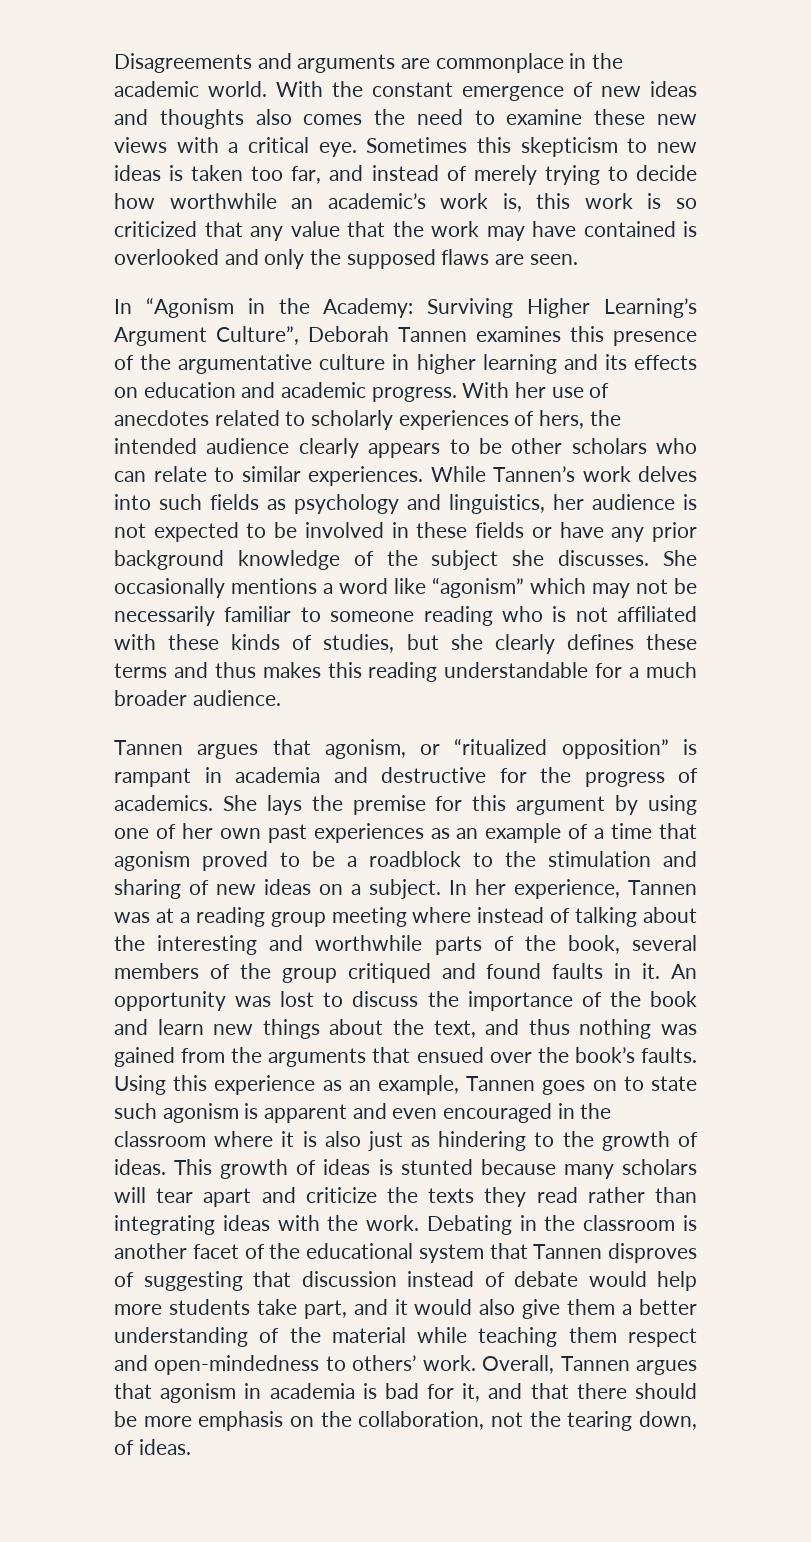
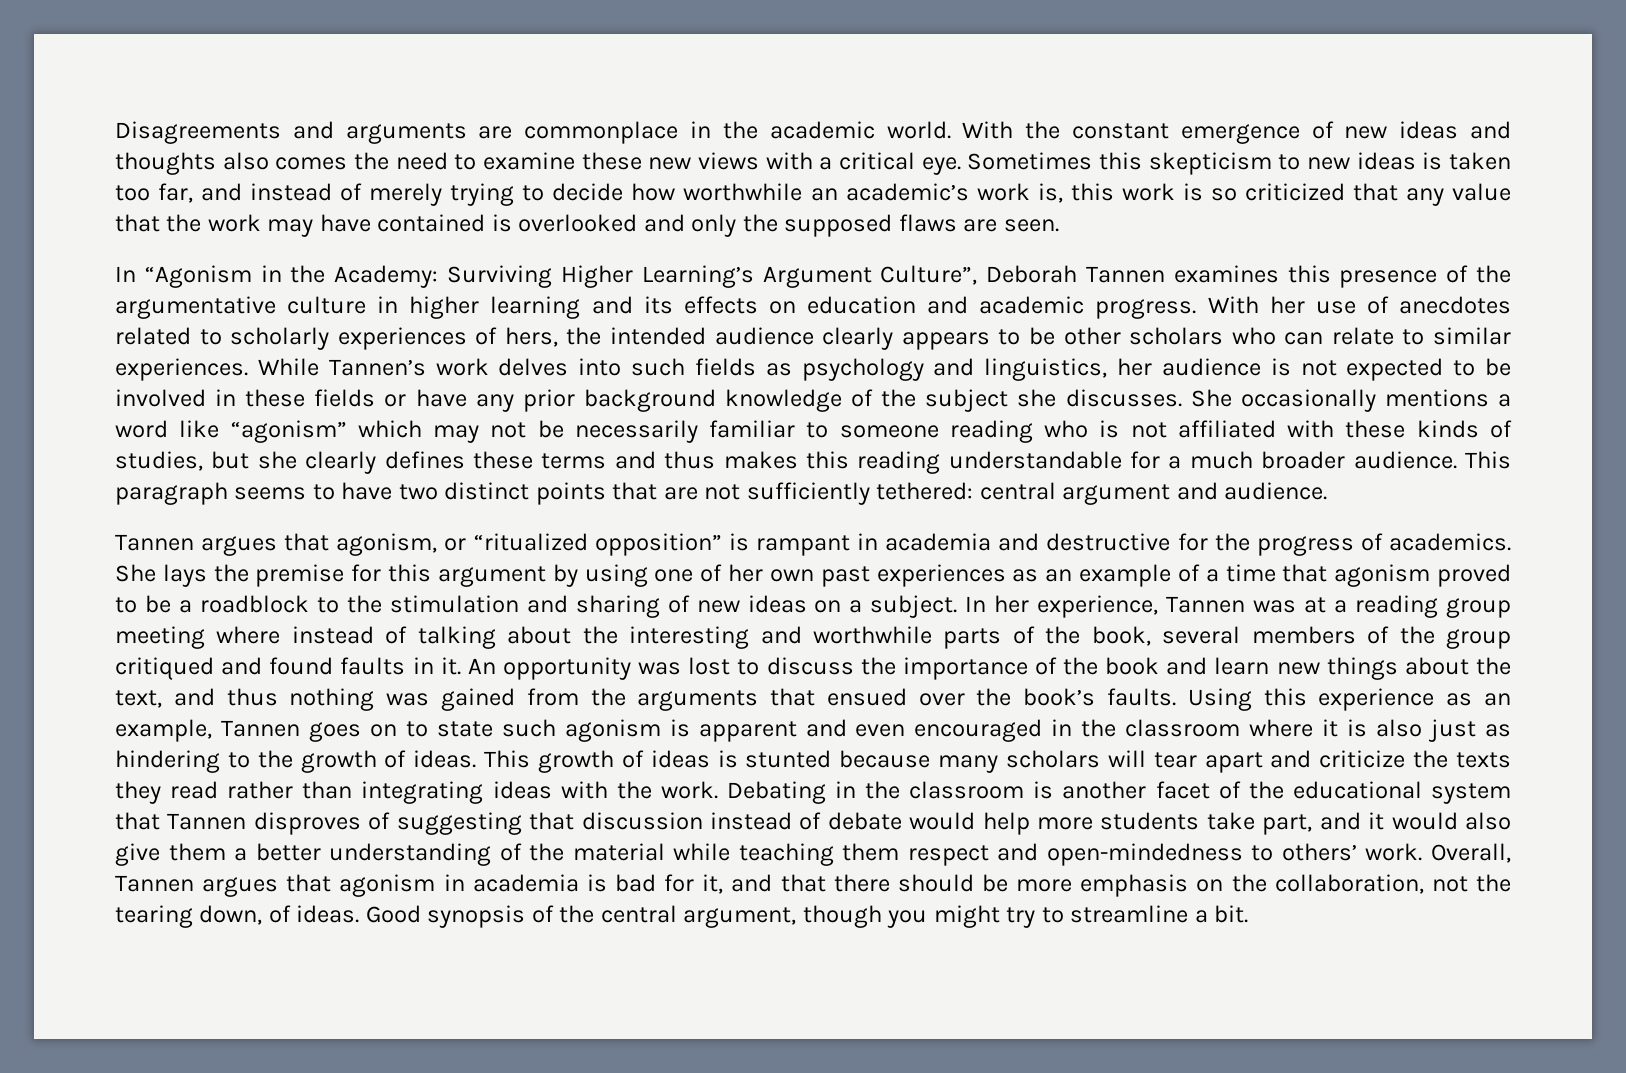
+ This paragraph seems to have two distinct points that are not sufficiently tethered: central argument and audience.
+ Good synopsis of the central argument, though you might try to streamline a bit.

